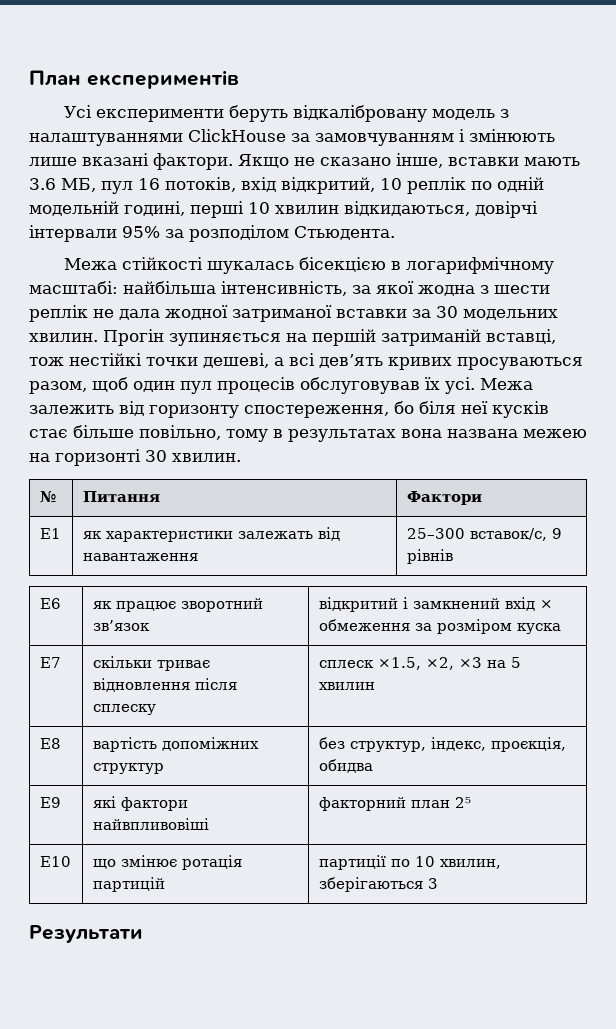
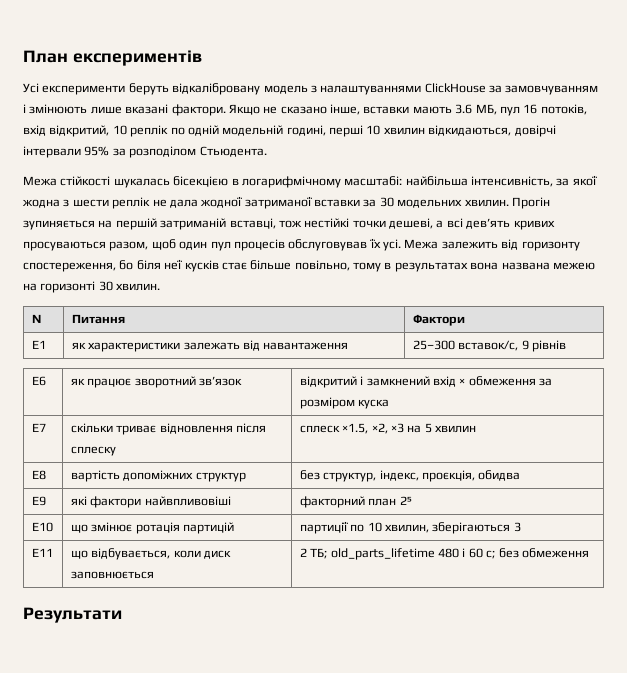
+ E11 | що відбувається, коли диск заповнюється | 2 ТБ; old_parts_lifetime 480 і 60 с; без обмеження

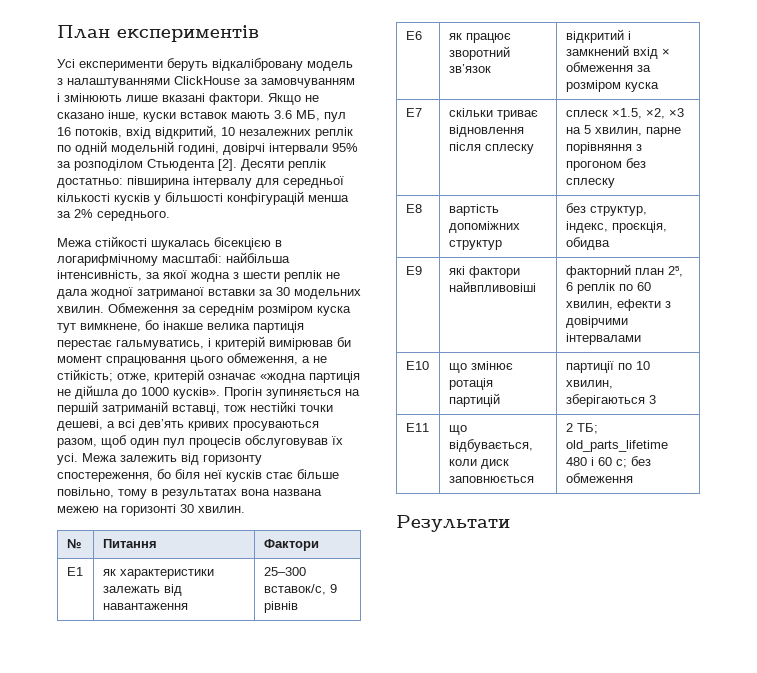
- Якщо не сказано інше, вставки мають 3.6 МБ, пул 16 потоків, вхід відкритий, 10 реплік по одній модельній годині, перші 10 хвилин відкидаються, довірчі інтервали 95% за розподілом Стьюдента.
+ Якщо не сказано інше, куски вставок мають 3.6 МБ, пул 16 потоків, вхід відкритий, 10 незалежних реплік по одній модельній годині, довірчі інтервали 95% за розподілом Стьюдента [2]. Десяти реплік достатньо: півширина інтервалу для середньої кількості кусків у більшості конфігурацій менша за 2% середнього.
+ Обмеження за середнім розміром куска тут вимкнене, бо інакше велика партиція перестає гальмуватись, і критерій вимірював би момент спрацювання цього обмеження, а не стійкість; отже, критерій означає «жодна партиція не дійшла до 1000 кусків».
- E7 | скільки триває відновлення після сплеску | сплеск ×1.5, ×2, ×3 на 5 хвилин
+ E7 | скільки триває відновлення після сплеску | сплеск ×1.5, ×2, ×3 на 5 хвилин, парне порівняння з прогоном без сплеску
- E9 | які фактори найвпливовіші | факторний план 2⁵
+ E9 | які фактори найвпливовіші | факторний план 2⁵, 6 реплік по 60 хвилин, ефекти з довірчими інтервалами

